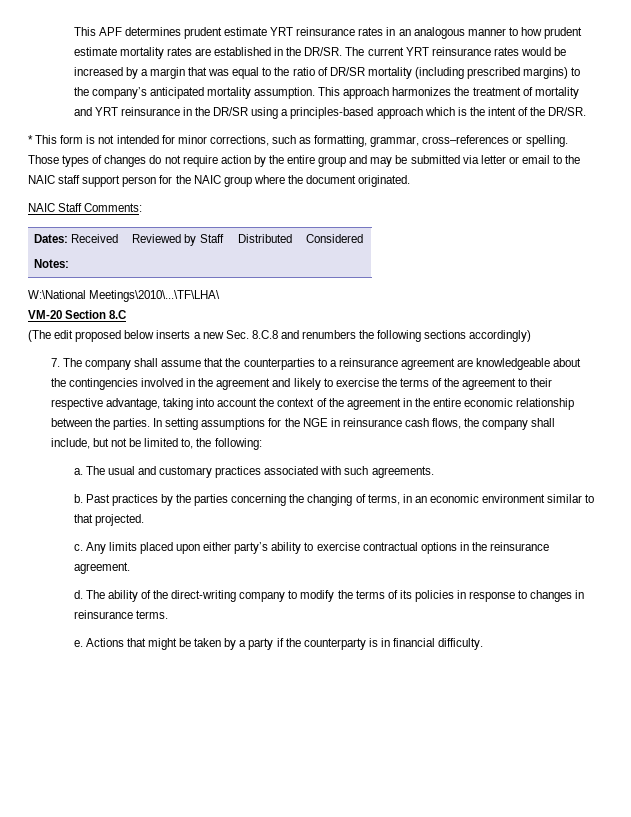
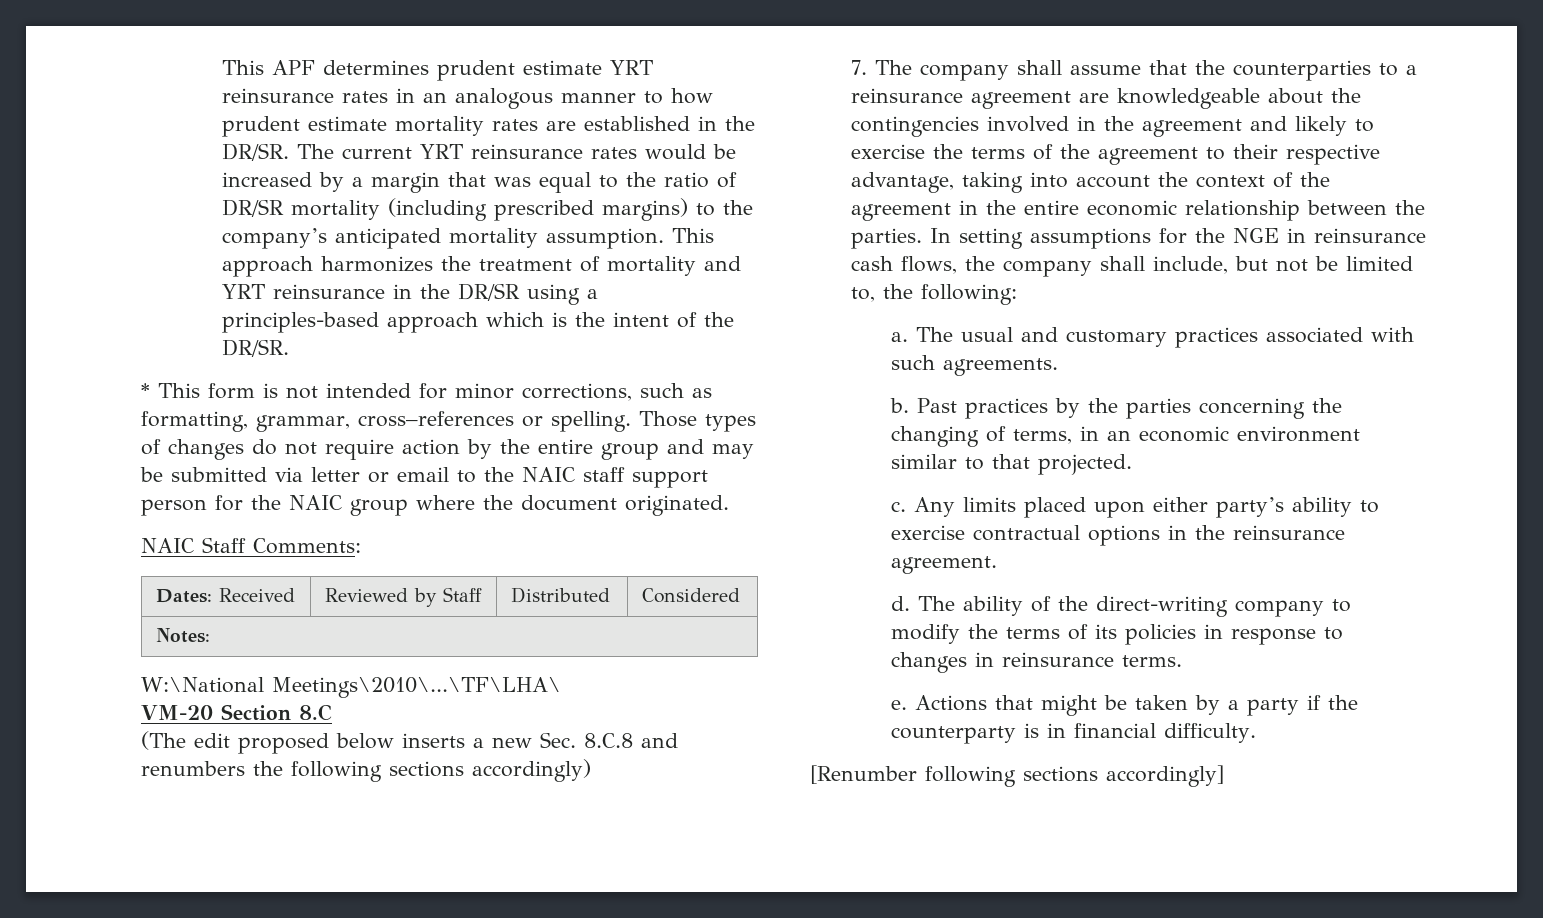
+ [Renumber following sections accordingly]

